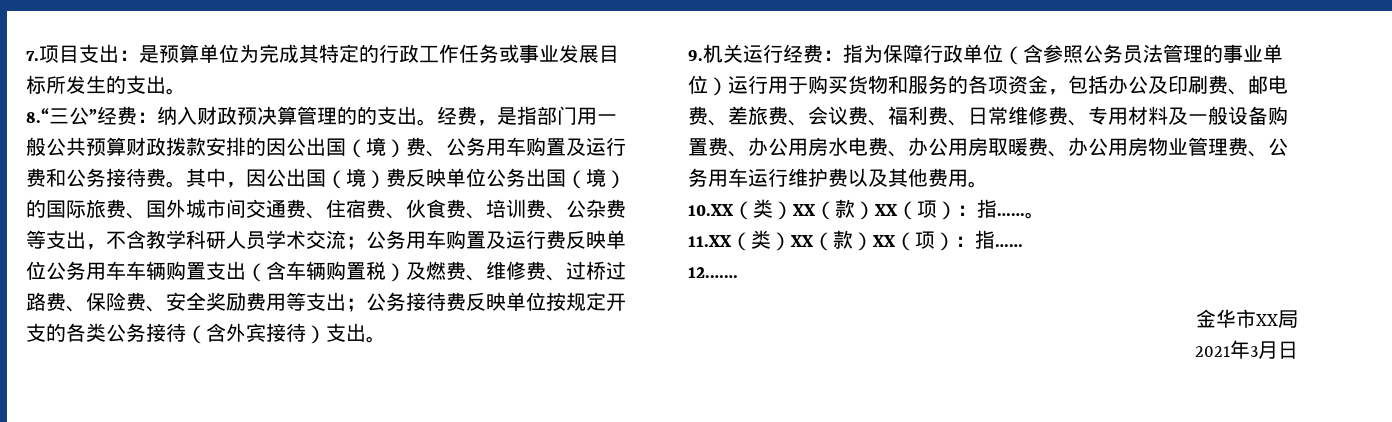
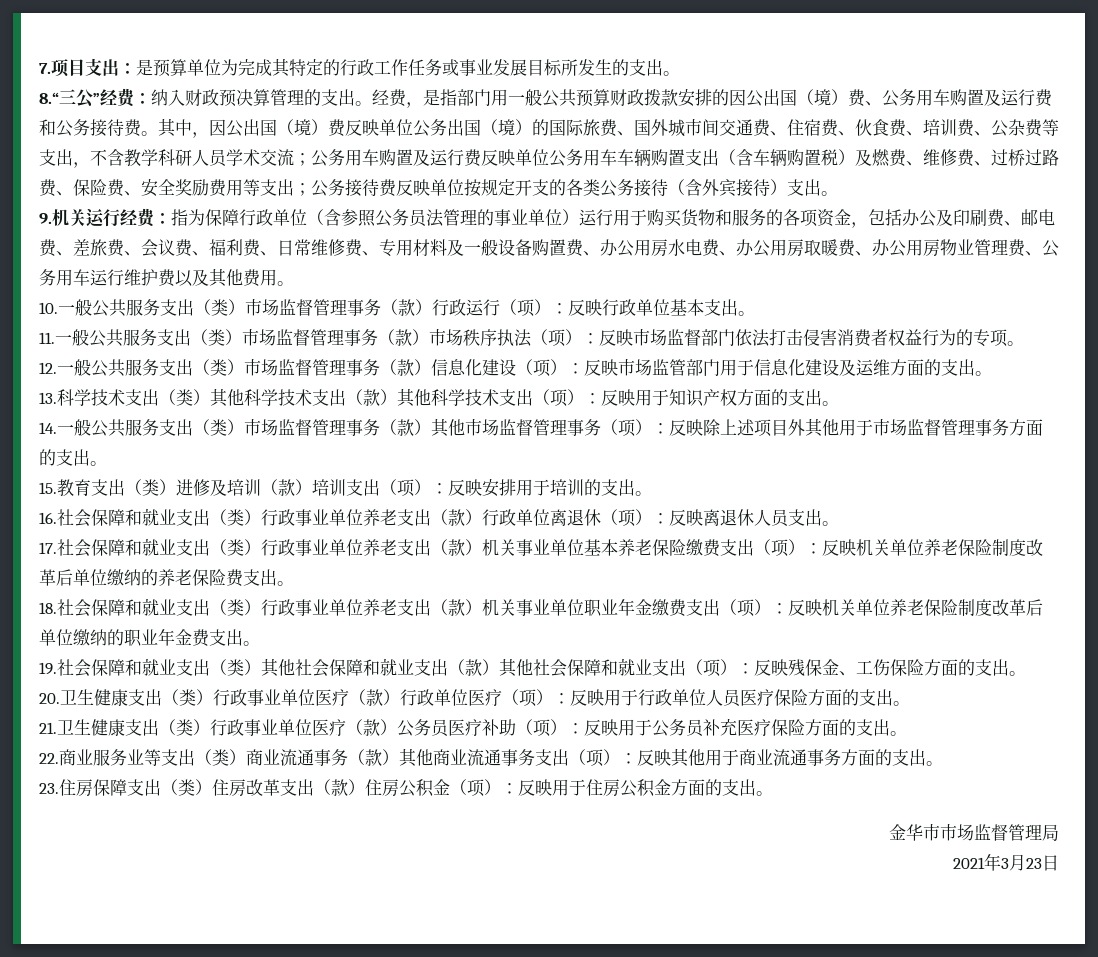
- 8.“三公”经费：纳入财政预决算管理的的支出。
+ 8.“三公”经费：纳入财政预决算管理的支出。
- 10.XX（类）XX（款）XX（项）：指……。
- 11.XX（类）XX（款）XX（项）：指……
- 12.……
+ 10.一般公共服务支出（类）市场监督管理事务（款）行政运行（项）：反映行政单位基本支出。
+ 11.一般公共服务支出（类）市场监督管理事务（款）市场秩序执法（项）：反映市场监督部门依法打击侵害消费者权益行为的专项。
+ 12.一般公共服务支出（类）市场监督管理事务（款）信息化建设（项）：反映市场监管部门用于信息化建设及运维方面的支出。
+ 13.科学技术支出（类）其他科学技术支出（款）其他科学技术支出（项）：反映用于知识产权方面的支出。
+ 14.一般公共服务支出（类）市场监督管理事务（款）其他市场监督管理事务（项）：反映除上述项目外其他用于市场监督管理事务方面的支出。
+ 15.教育支出（类）进修及培训（款）培训支出（项）：反映安排用于培训的支出。
+ 16.社会保障和就业支出（类）行政事业单位养老支出（款）行政单位离退休（项）：反映离退休人员支出。
+ 17.社会保障和就业支出（类）行政事业单位养老支出（款）机关事业单位基本养老保险缴费支出（项）：反映机关单位养老保险制度改革后单位缴纳的养老保险费支出。
+ 18.社会保障和就业支出（类）行政事业单位养老支出（款）机关事业单位职业年金缴费支出（项）：反映机关单位养老保险制度改革后单位缴纳的职业年金费支出。
+ 19.社会保障和就业支出（类）其他社会保障和就业支出（款）其他社会保障和就业支出（项）：反映残保金、工伤保险方面的支出。
+ 20.卫生健康支出（类）行政事业单位医疗（款）行政单位医疗（项）：反映用于行政单位人员医疗保险方面的支出。
+ 21.卫生健康支出（类）行政事业单位医疗（款）公务员医疗补助（项）：反映用于公务员补充医疗保险方面的支出。
+ 22.商业服务业等支出（类）商业流通事务（款）其他商业流通事务支出（项）：反映其他用于商业流通事务方面的支出。
+ 23.住房保障支出（类）住房改革支出（款）住房公积金（项）：反映用于住房公积金方面的支出。
- 金华市XX局
+ 金华市市场监督管理局
- 2021年3月日
+ 2021年3月23日

